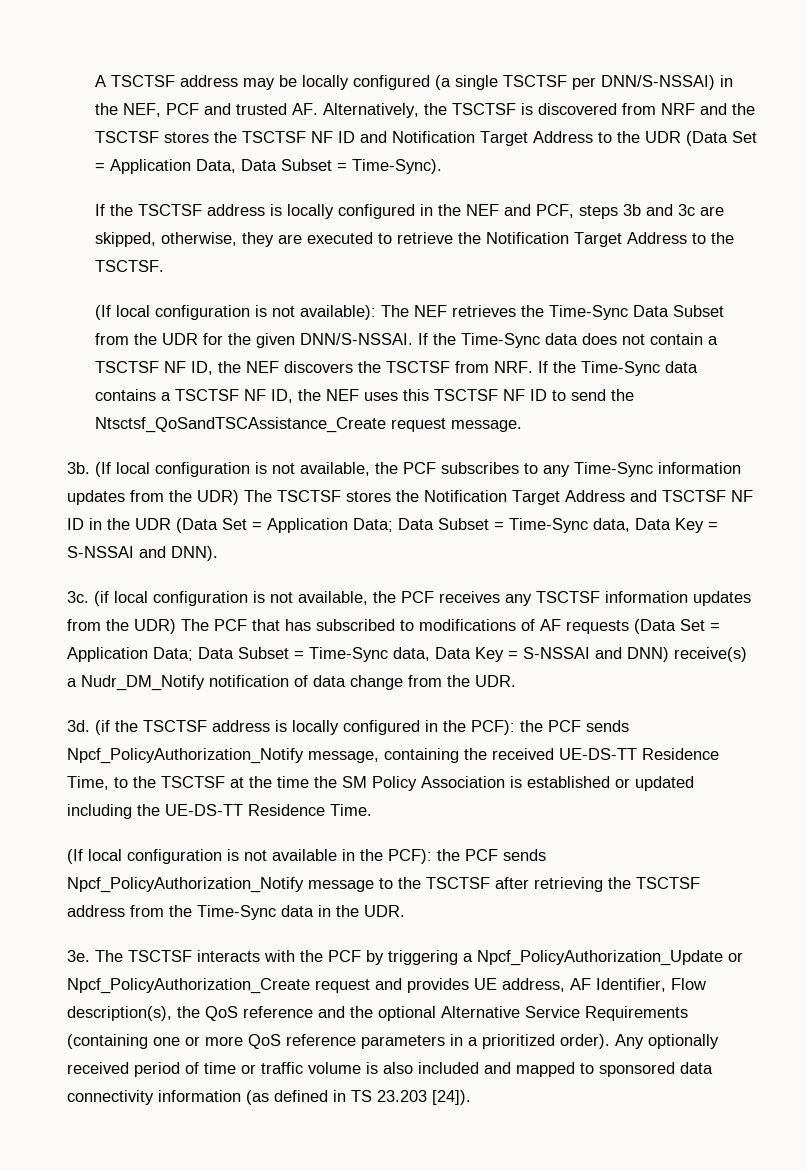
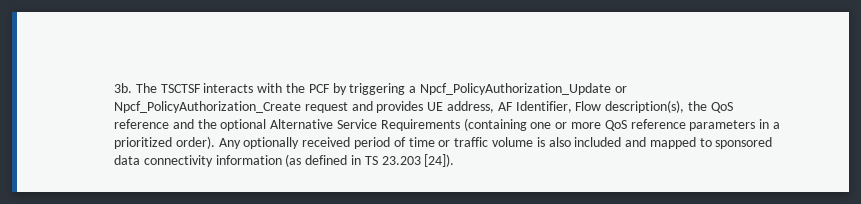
- A TSCTSF address may be locally configured (a single TSCTSF per DNN/S-NSSAI) in the NEF, PCF and trusted AF. Alternatively, the TSCTSF is discovered from NRF and the TSCTSF stores the TSCTSF NF ID and Notification Target Address to the UDR (Data Set = Application Data, Data Subset = Time-Sync).
- If the TSCTSF address is locally configured in the NEF and PCF, steps 3b and 3c are skipped, otherwise, they are executed to retrieve the Notification Target Address to the TSCTSF.
- (If local configuration is not available): The NEF retrieves the Time-Sync Data Subset from the UDR for the given DNN/S-NSSAI. If the Time-Sync data does not contain a TSCTSF NF ID, the NEF discovers the TSCTSF from NRF. If the Time-Sync data contains a TSCTSF NF ID, the NEF uses this TSCTSF NF ID to send the Ntsctsf_QoSandTSCAssistance_Create request message.
- 3b. (If local configuration is not available, the PCF subscribes to any Time-Sync information updates from the UDR) The TSCTSF stores the Notification Target Address and TSCTSF NF ID in the UDR (Data Set = Application Data; Data Subset = Time-Sync data, Data Key = S-NSSAI and DNN).
- 3c. (if local configuration is not available, the PCF receives any TSCTSF information updates from the UDR) The PCF that has subscribed to modifications of AF requests (Data Set = Application Data; Data Subset = Time-Sync data, Data Key = S-NSSAI and DNN) receive(s) a Nudr_DM_Notify notification of data change from the UDR.
- 3d. (if the TSCTSF address is locally configured in the PCF): the PCF sends Npcf_PolicyAuthorization_Notify message, containing the received UE-DS-TT Residence Time, to the TSCTSF at the time the SM Policy Association is established or updated including the UE-DS-TT Residence Time.
- (If local configuration is not available in the PCF): the PCF sends Npcf_PolicyAuthorization_Notify message to the TSCTSF after retrieving the TSCTSF address from the Time-Sync data in the UDR.
- 3e.
+ 3b.

